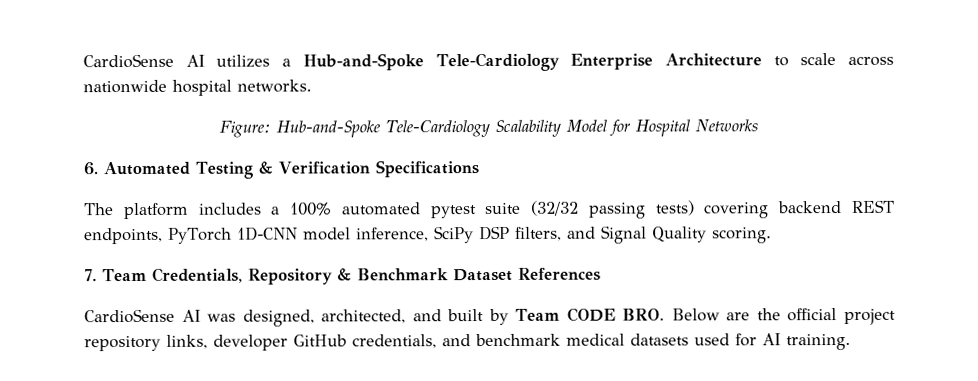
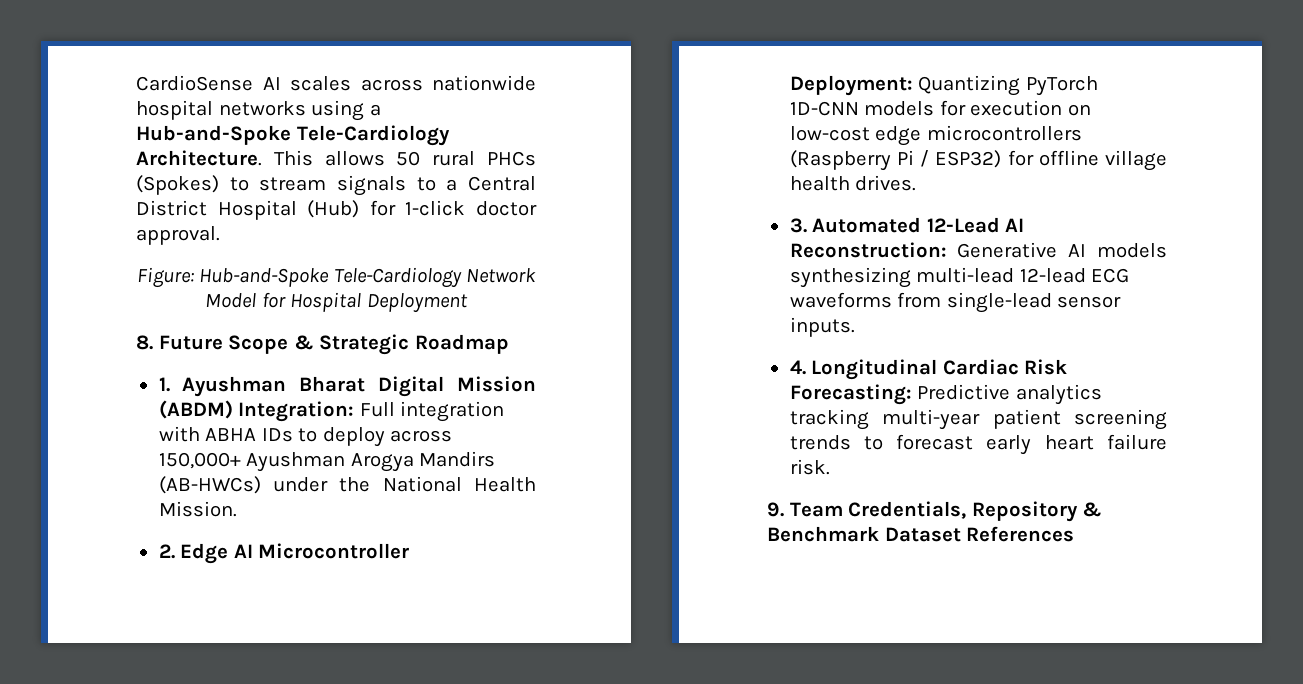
- CardioSense AI utilizes a Hub-and-Spoke Tele-Cardiology Enterprise Architecture to scale across nationwide hospital networks.
+ CardioSense AI scales across nationwide hospital networks using a Hub-and-Spoke Tele-Cardiology Architecture. This allows 50 rural PHCs (Spokes) to stream signals to a Central District Hospital (Hub) for 1-click doctor approval.
- Figure: Hub-and-Spoke Tele-Cardiology Scalability Model for Hospital Networks
- 6. Automated Testing & Verification Specifications
- The platform includes a 100% automated pytest suite (32/32 passing tests) covering backend REST endpoints, PyTorch 1D-CNN model inference, SciPy DSP filters, and Signal Quality scoring.
- 7. Team Credentials, Repository & Benchmark Dataset References
+ Figure: Hub-and-Spoke Tele-Cardiology Network Model for Hospital Deployment
+ 8. Future Scope & Strategic Roadmap
+ 1. Ayushman Bharat Digital Mission (ABDM) Integration: Full integration with ABHA IDs to deploy across 150,000+ Ayushman Arogya Mandirs (AB-HWCs) under the National Health Mission.
+ 2. Edge AI Microcontroller Deployment: Quantizing PyTorch 1D-CNN models for execution on low-cost edge microcontrollers (Raspberry Pi / ESP32) for offline village health drives.
+ 3. Automated 12-Lead AI Reconstruction: Generative AI models synthesizing multi-lead 12-lead ECG waveforms from single-lead sensor inputs.
+ 4. Longitudinal Cardiac Risk Forecasting: Predictive analytics tracking multi-year patient screening trends to forecast early heart failure risk.
+ 9. Team Credentials, Repository & Benchmark Dataset References
- CardioSense AI was designed, architected, and built by Team CODE BRO. Below are the official project repository links, developer GitHub credentials, and benchmark medical datasets used for AI training.

